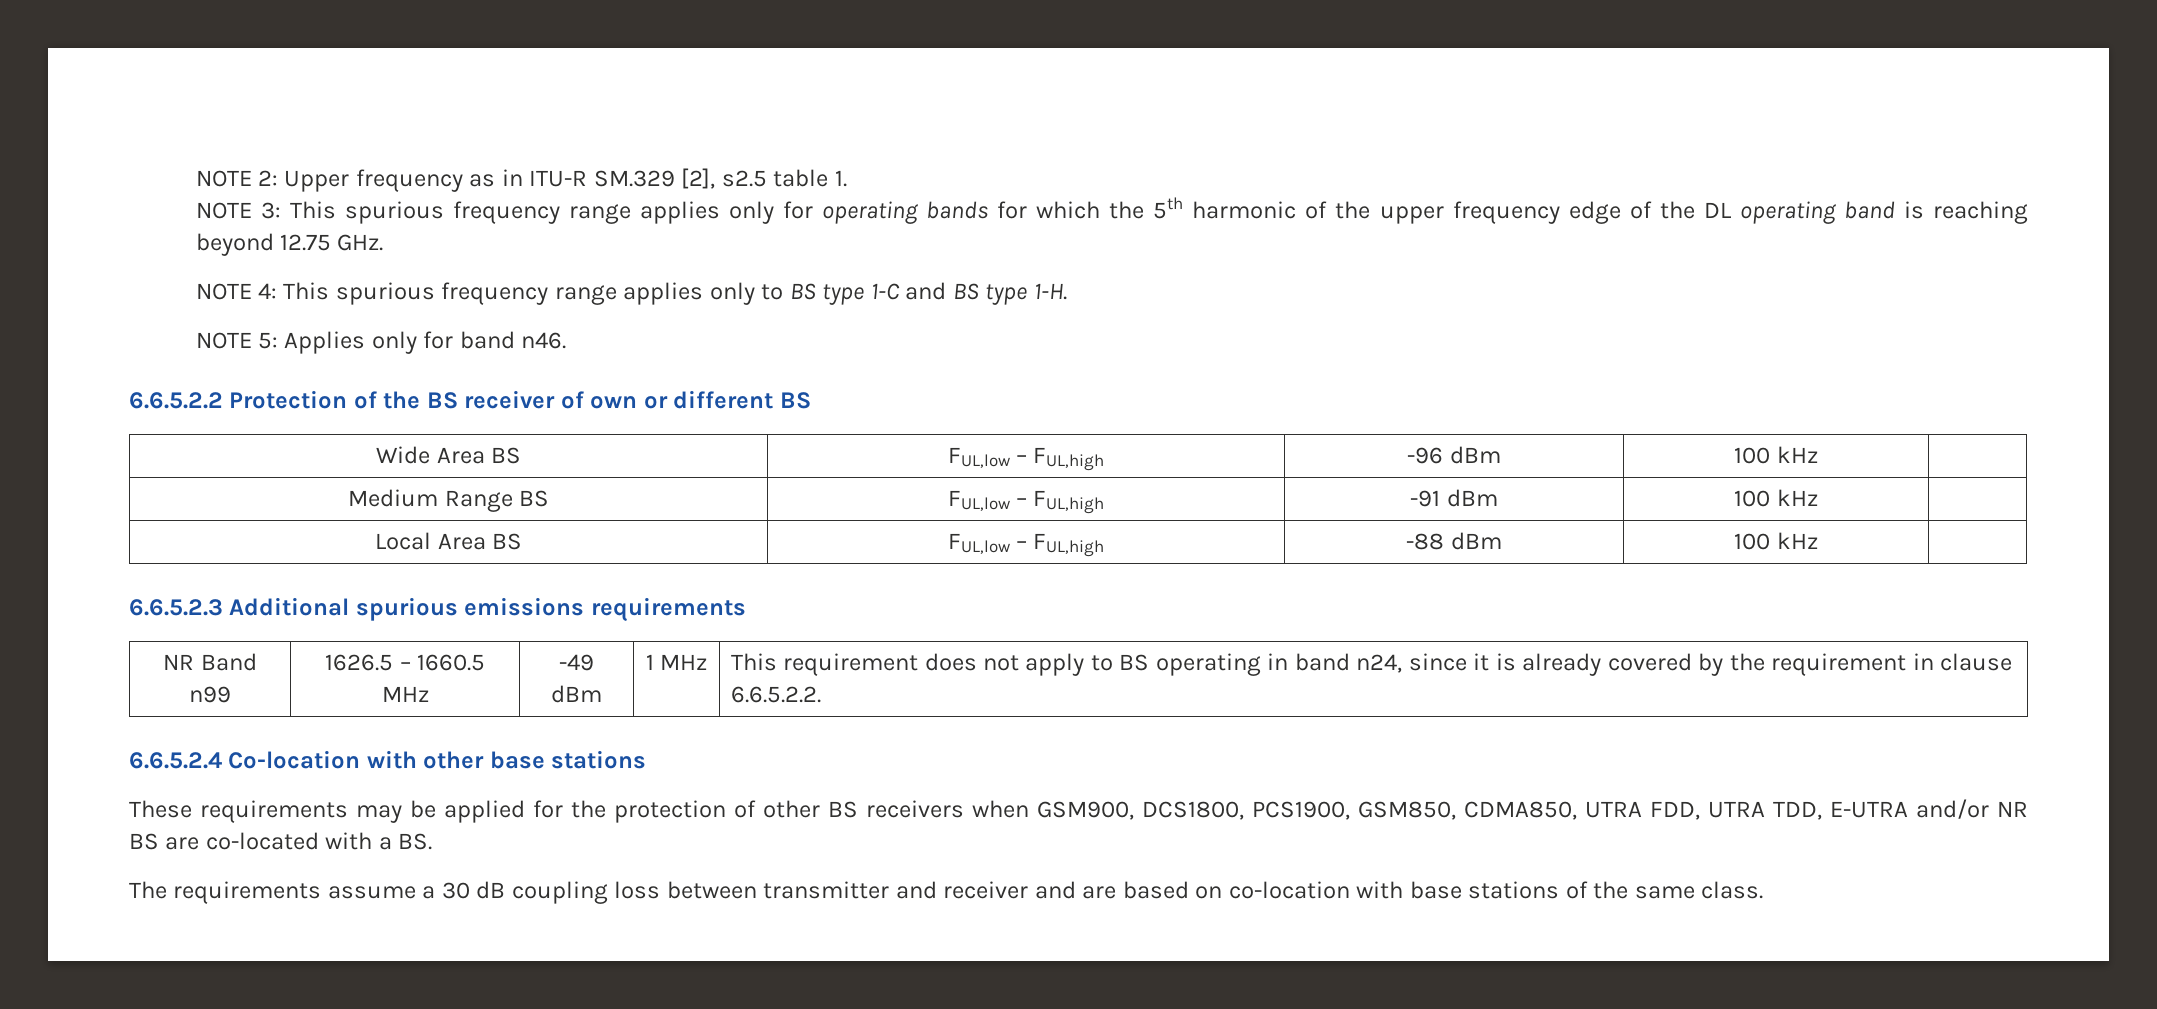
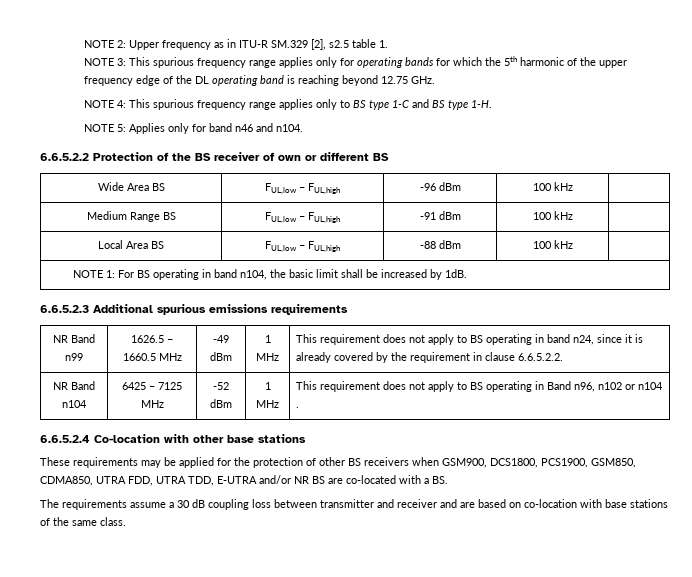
- NOTE 5: Applies only for band n46.
+ NOTE 5: Applies only for band n46 and n104.
+ NOTE 1: For BS operating in band n104, the basic limit shall be increased by 1dB.
+ NR Band n104 | 6425 – 7125 MHz | -52 dBm | 1 MHz | This requirement does not apply to BS operating in Band n96, n102 or n104 .

